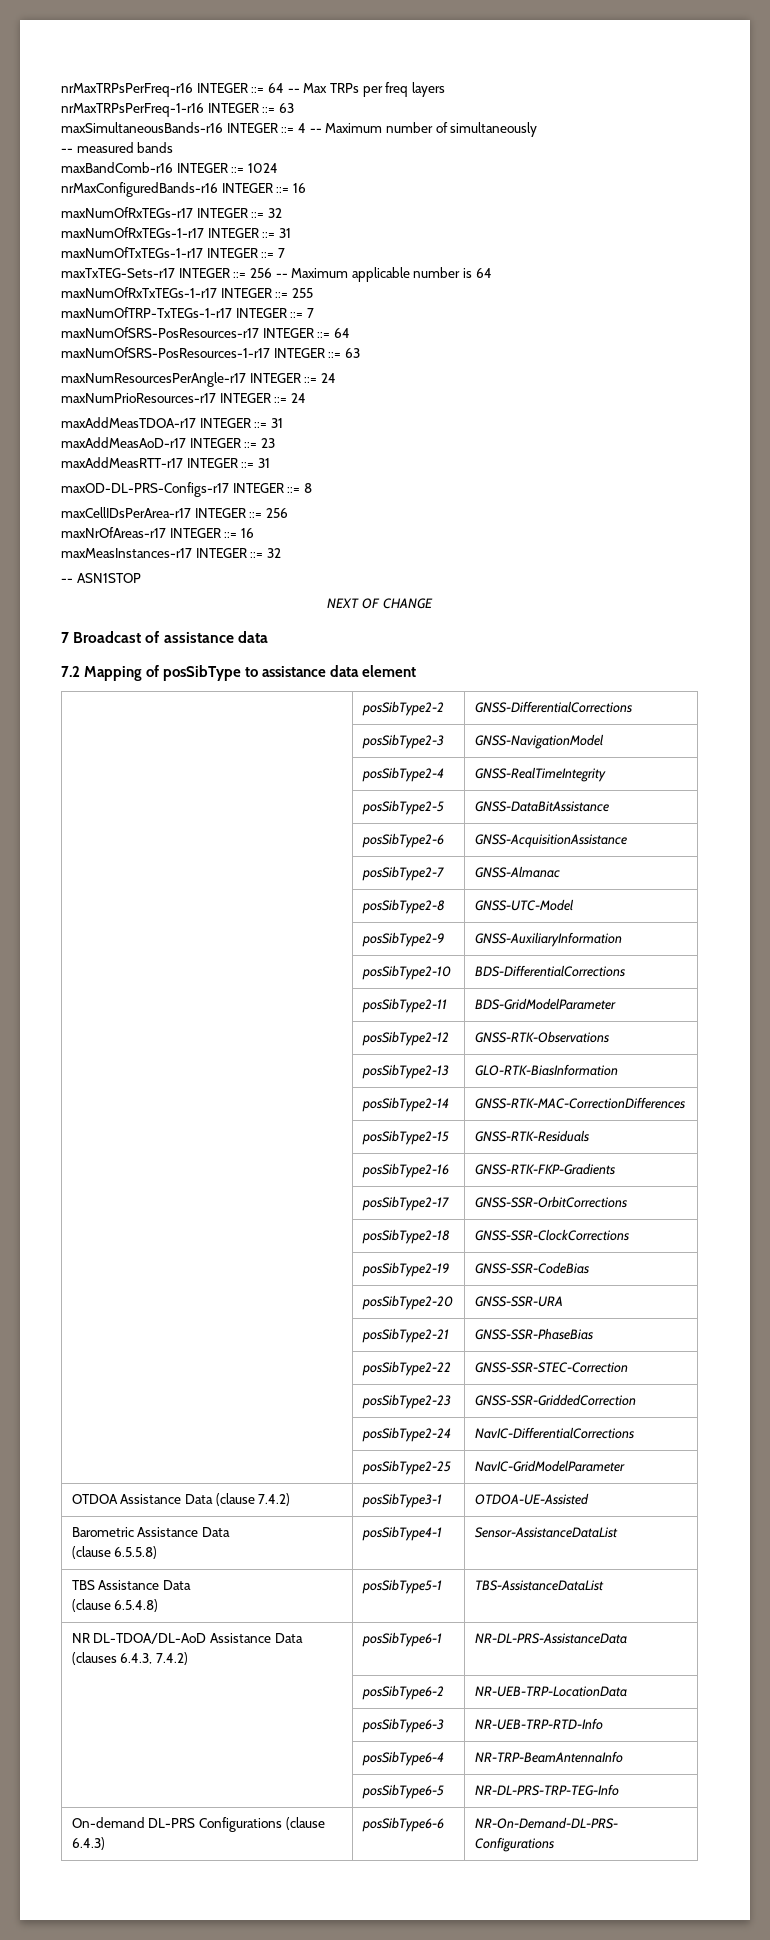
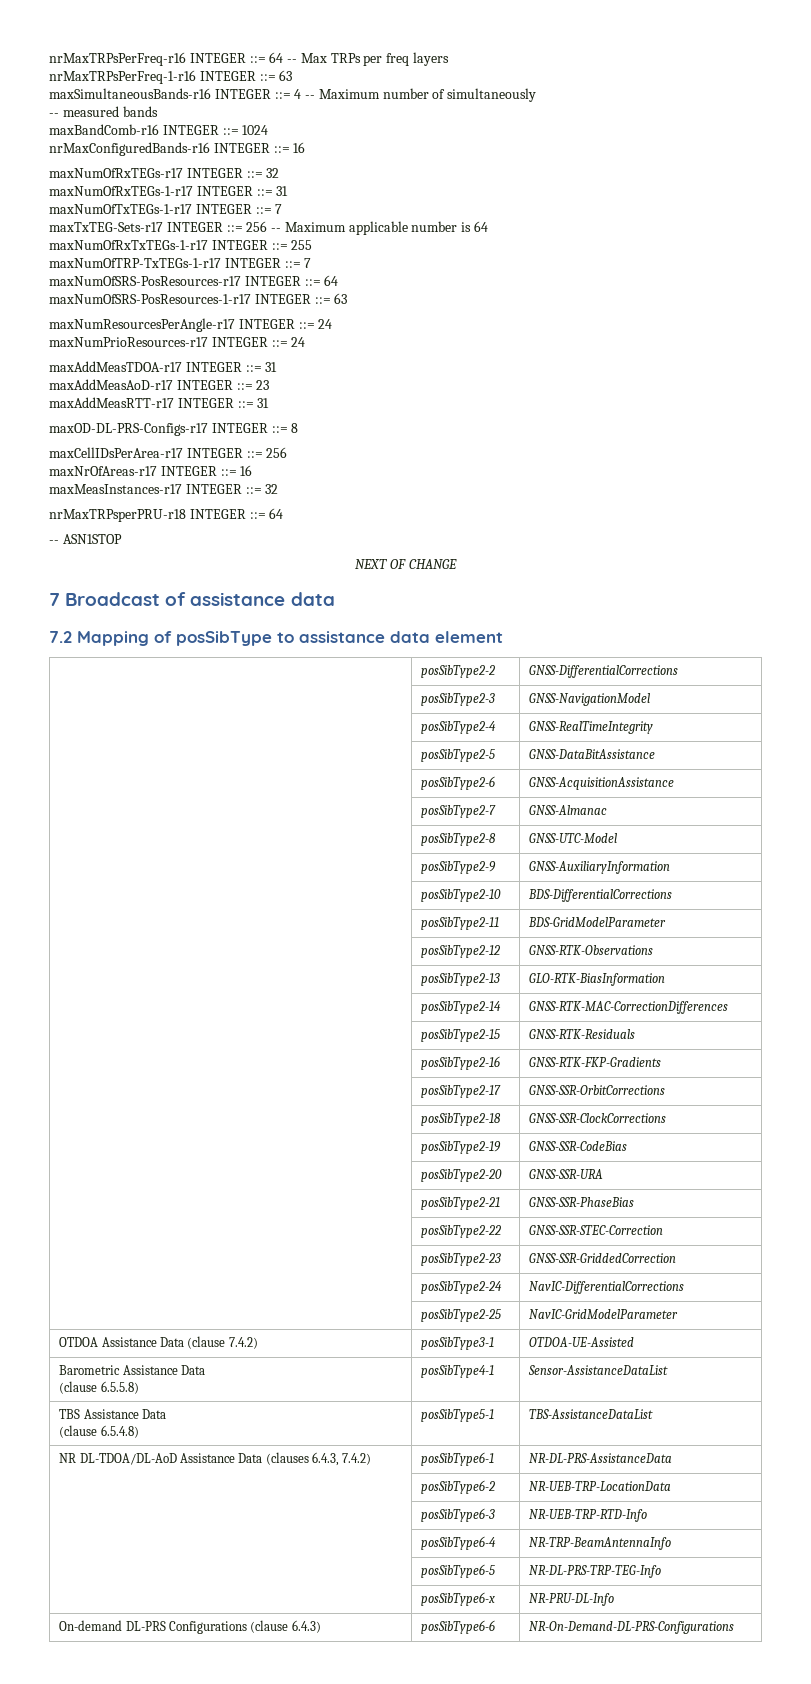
+ nrMaxTRPsperPRU-r18 INTEGER ::= 64
+ | posSibType6-x | NR-PRU-DL-Info

